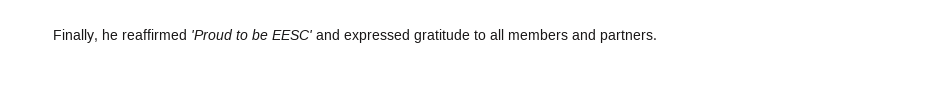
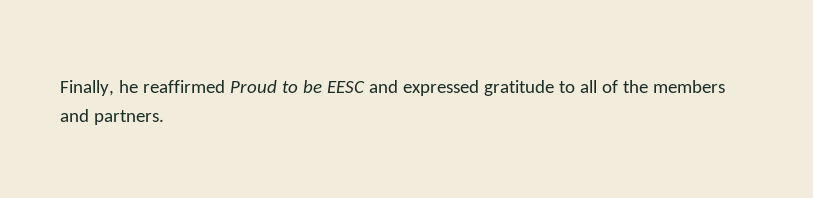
- Finally, he reaffirmed 'Proud to be EESC' and expressed gratitude to all members and partners.
+ Finally, he reaffirmed Proud to be EESC and expressed gratitude to all of the members and partners.

